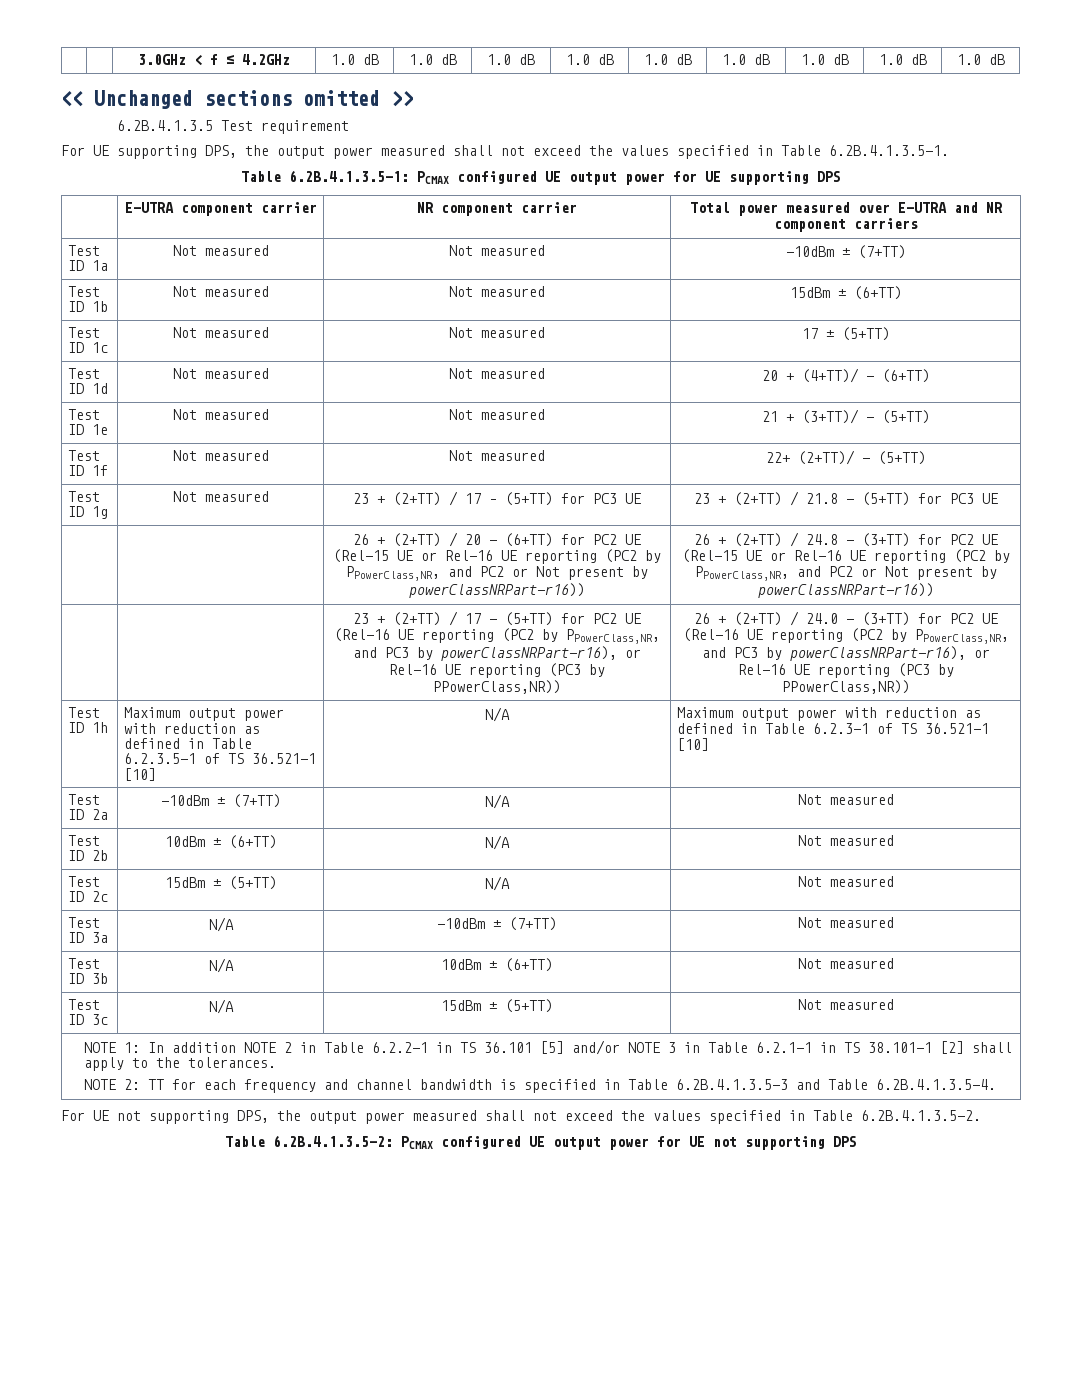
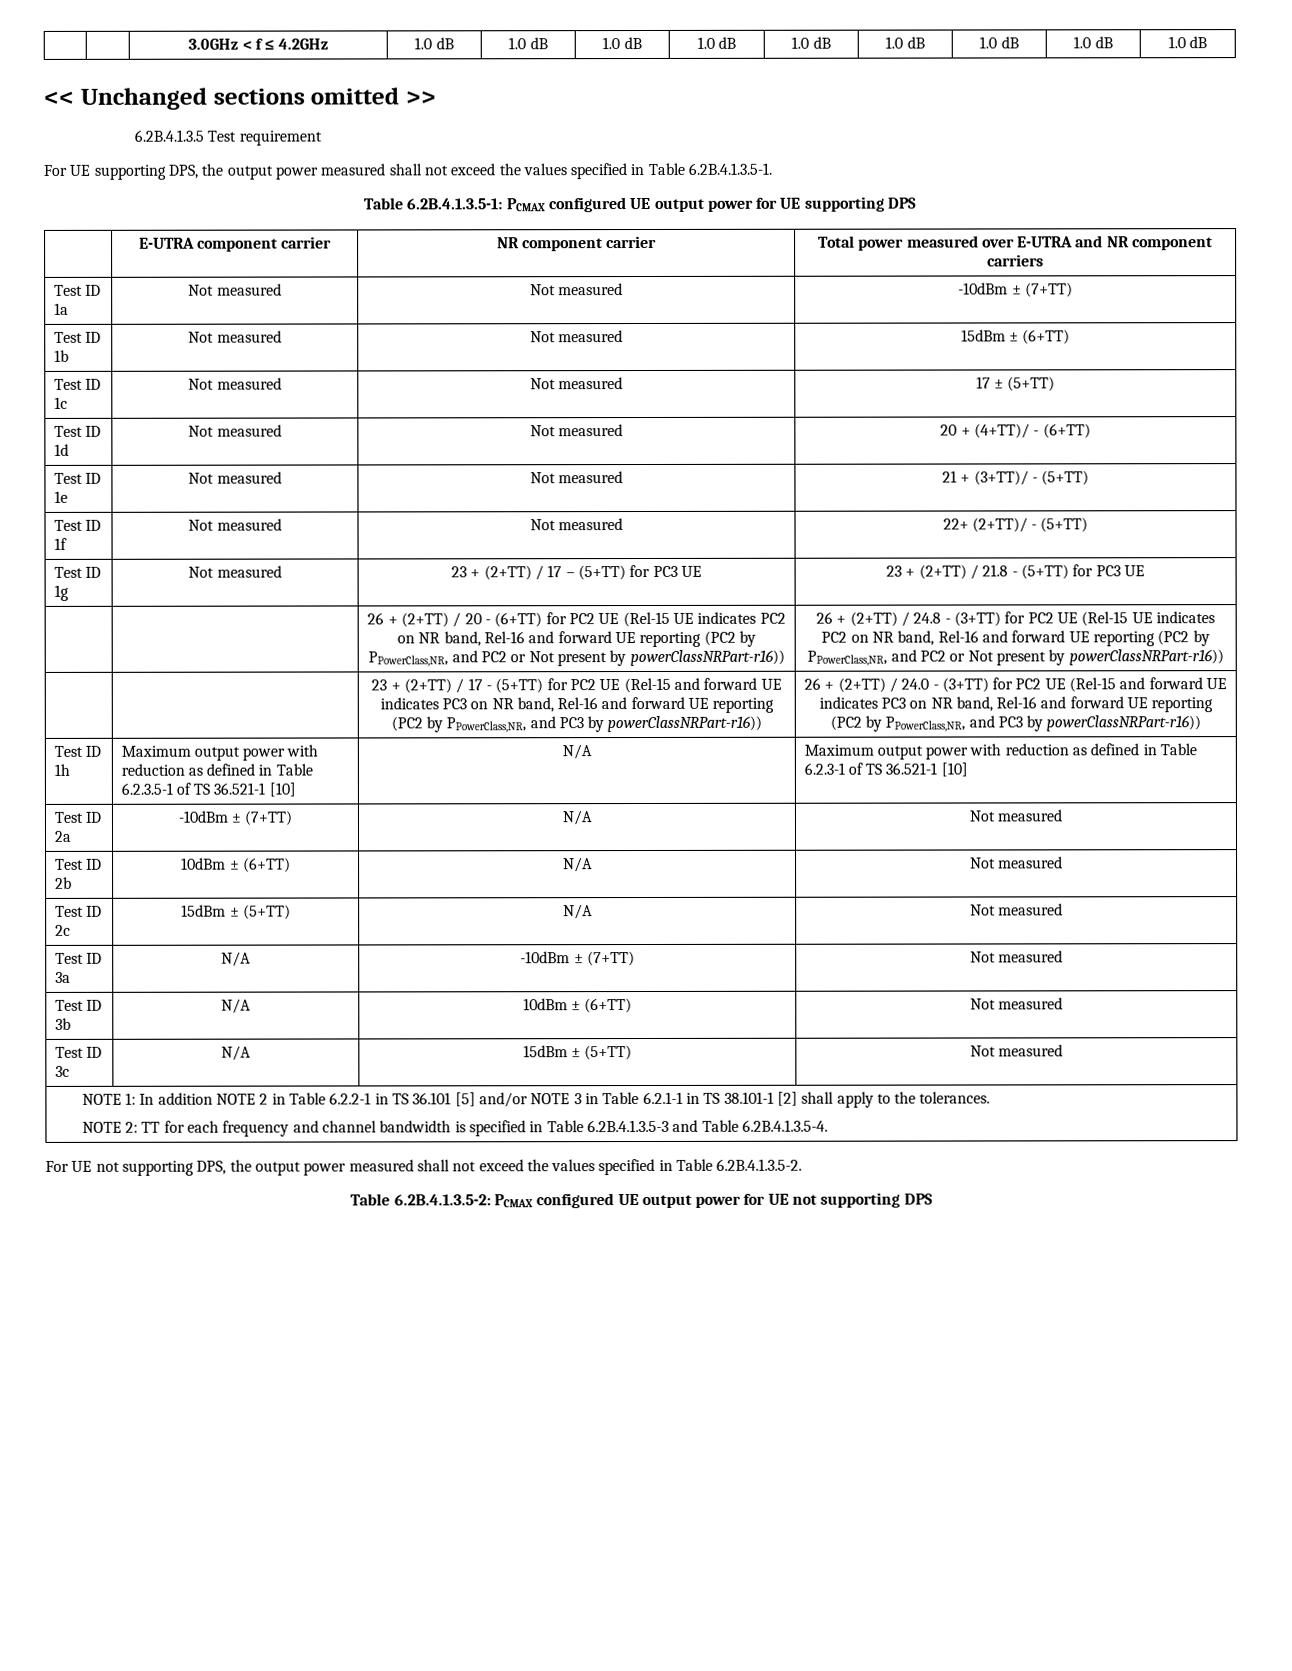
- 26 + (2+TT) / 20 - (6+TT) for PC2 UE (Rel-15 UE or Rel-16 UE reporting (PC2 by PPowerClass,NR, and PC2 or Not present by powerClassNRPart-r16))
+ 26 + (2+TT) / 20 - (6+TT) for PC2 UE (Rel-15 UE indicates PC2 on NR band, Rel-16 and forward UE reporting (PC2 by PPowerClass,NR, and PC2 or Not present by powerClassNRPart-r16))
- 26 + (2+TT) / 24.8 - (3+TT) for PC2 UE (Rel-15 UE or Rel-16 UE reporting (PC2 by PPowerClass,NR, and PC2 or Not present by powerClassNRPart-r16))
+ 26 + (2+TT) / 24.8 - (3+TT) for PC2 UE (Rel-15 UE indicates PC2 on NR band, Rel-16 and forward UE reporting (PC2 by PPowerClass,NR, and PC2 or Not present by powerClassNRPart-r16))
- 23 + (2+TT) / 17 - (5+TT) for PC2 UE (Rel-16 UE reporting (PC2 by PPowerClass,NR, and PC3 by powerClassNRPart-r16), or Rel-16 UE reporting (PC3 by PPowerClass,NR))
+ 23 + (2+TT) / 17 - (5+TT) for PC2 UE (Rel-15 and forward UE indicates PC3 on NR band, Rel-16 and forward UE reporting (PC2 by PPowerClass,NR, and PC3 by powerClassNRPart-r16))
- 26 + (2+TT) / 24.0 - (3+TT) for PC2 UE (Rel-16 UE reporting (PC2 by PPowerClass,NR, and PC3 by powerClassNRPart-r16), or Rel-16 UE reporting (PC3 by PPowerClass,NR))
+ 26 + (2+TT) / 24.0 - (3+TT) for PC2 UE (Rel-15 and forward UE indicates PC3 on NR band, Rel-16 and forward UE reporting (PC2 by PPowerClass,NR, and PC3 by powerClassNRPart-r16))

